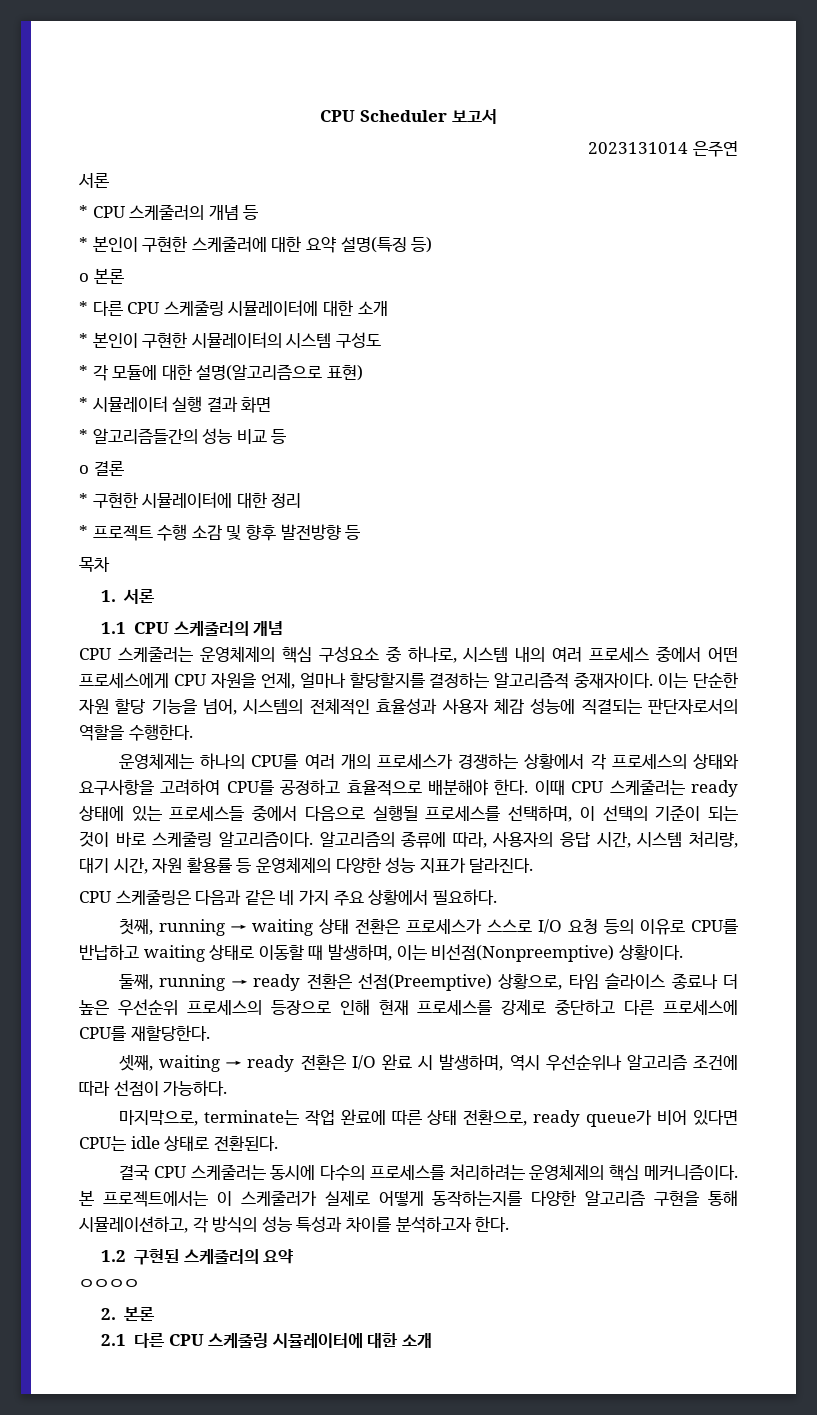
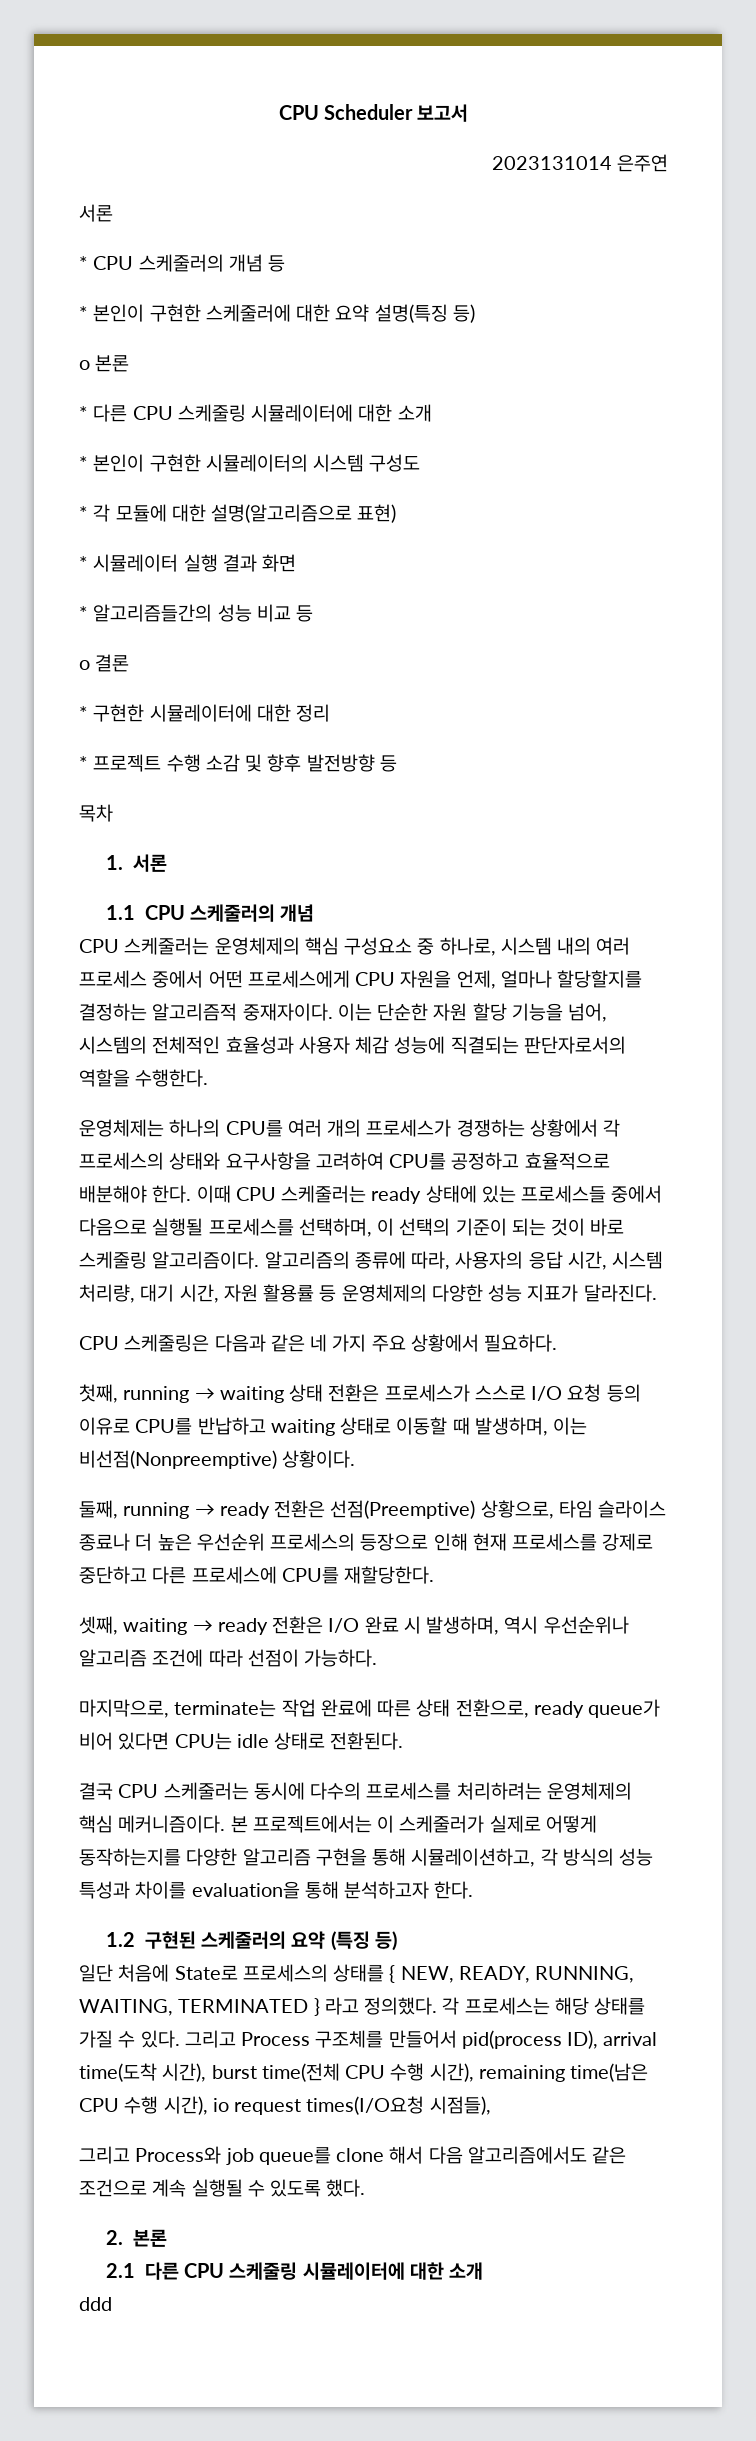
- 본 프로젝트에서는 이 스케줄러가 실제로 어떻게 동작하는지를 다양한 알고리즘 구현을 통해 시뮬레이션하고, 각 방식의 성능 특성과 차이를 분석하고자 한다.
+ 본 프로젝트에서는 이 스케줄러가 실제로 어떻게 동작하는지를 다양한 알고리즘 구현을 통해 시뮬레이션하고, 각 방식의 성능 특성과 차이를 evaluation을 통해 분석하고자 한다.
- 1.2 구현된 스케줄러의 요약
- ㅇㅇㅇㅇ
+ 1.2 구현된 스케줄러의 요약 (특징 등)
+ 일단 처음에 State로 프로세스의 상태를 { NEW, READY, RUNNING, WAITING, TERMINATED } 라고 정의했다. 각 프로세스는 해당 상태를 가질 수 있다. 그리고 Process 구조체를 만들어서 pid(process ID), arrival time(도착 시간), burst time(전체 CPU 수행 시간), remaining time(남은 CPU 수행 시간), io request times(I/O요청 시점들),
+ 그리고 Process와 job queue를 clone 해서 다음 알고리즘에서도 같은 조건으로 계속 실행될 수 있도록 했다.
+ ddd

